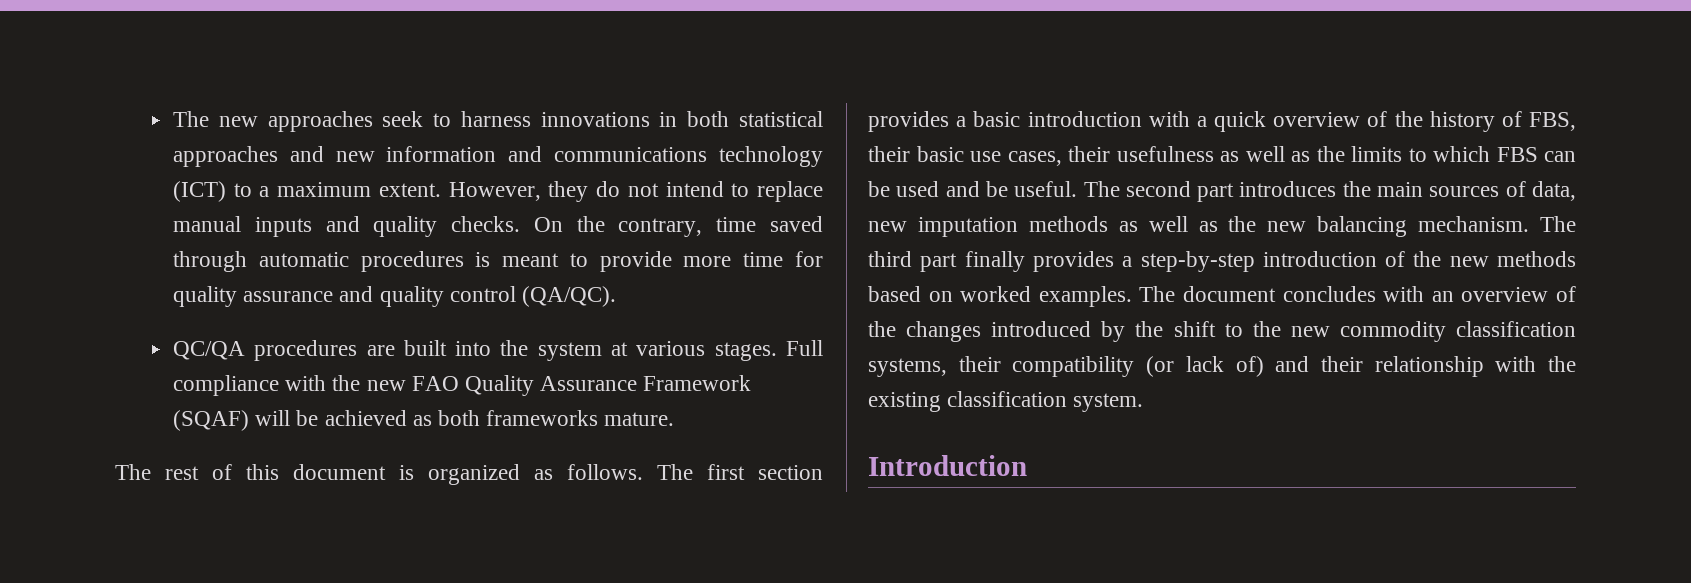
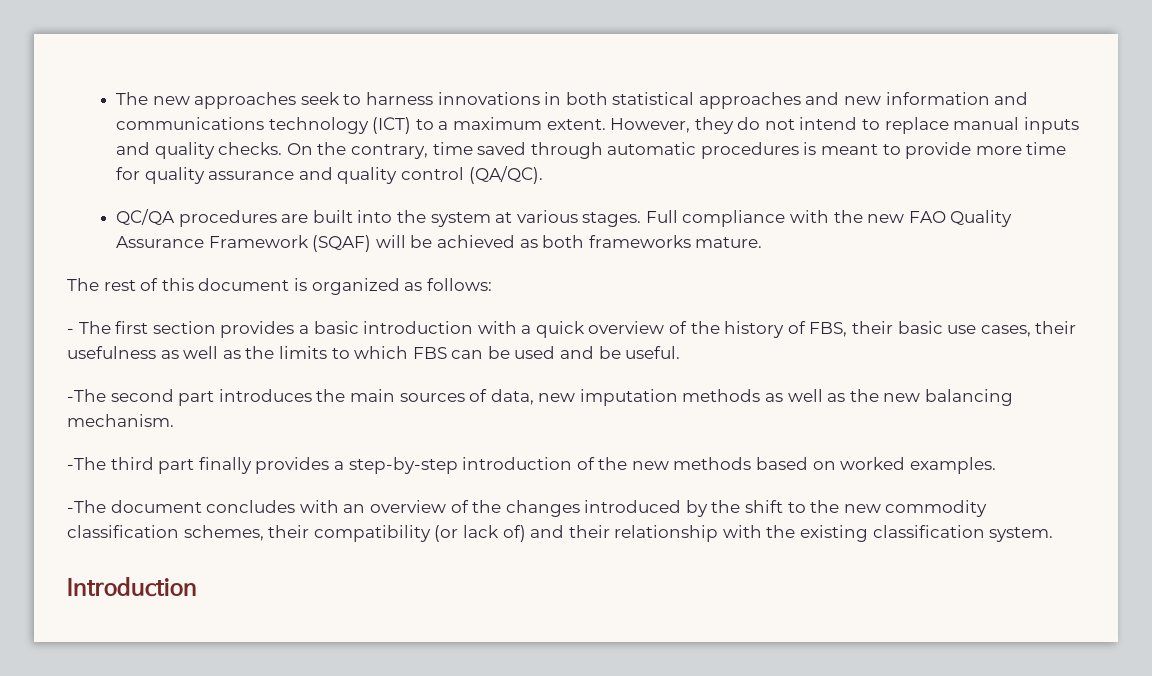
- The rest of this document is organized as follows. The first section provides a basic introduction with a quick overview of the history of FBS, their basic use cases, their usefulness as well as the limits to which FBS can be used and be useful. The second part introduces the main sources of data, new imputation methods as well as the new balancing mechanism. The third part finally provides a step-by-step introduction of the new methods based on worked examples. The document concludes with an overview of the changes introduced by the shift to the new commodity classification systems, their compatibility (or lack of) and their relationship with the existing classification system.
+ The rest of this document is organized as follows:
+ - The first section provides a basic introduction with a quick overview of the history of FBS, their basic use cases, their usefulness as well as the limits to which FBS can be used and be useful.
+ -The second part introduces the main sources of data, new imputation methods as well as the new balancing mechanism.
+ -The third part finally provides a step-by-step introduction of the new methods based on worked examples.
+ -The document concludes with an overview of the changes introduced by the shift to the new commodity classification schemes, their compatibility (or lack of) and their relationship with the existing classification system.

